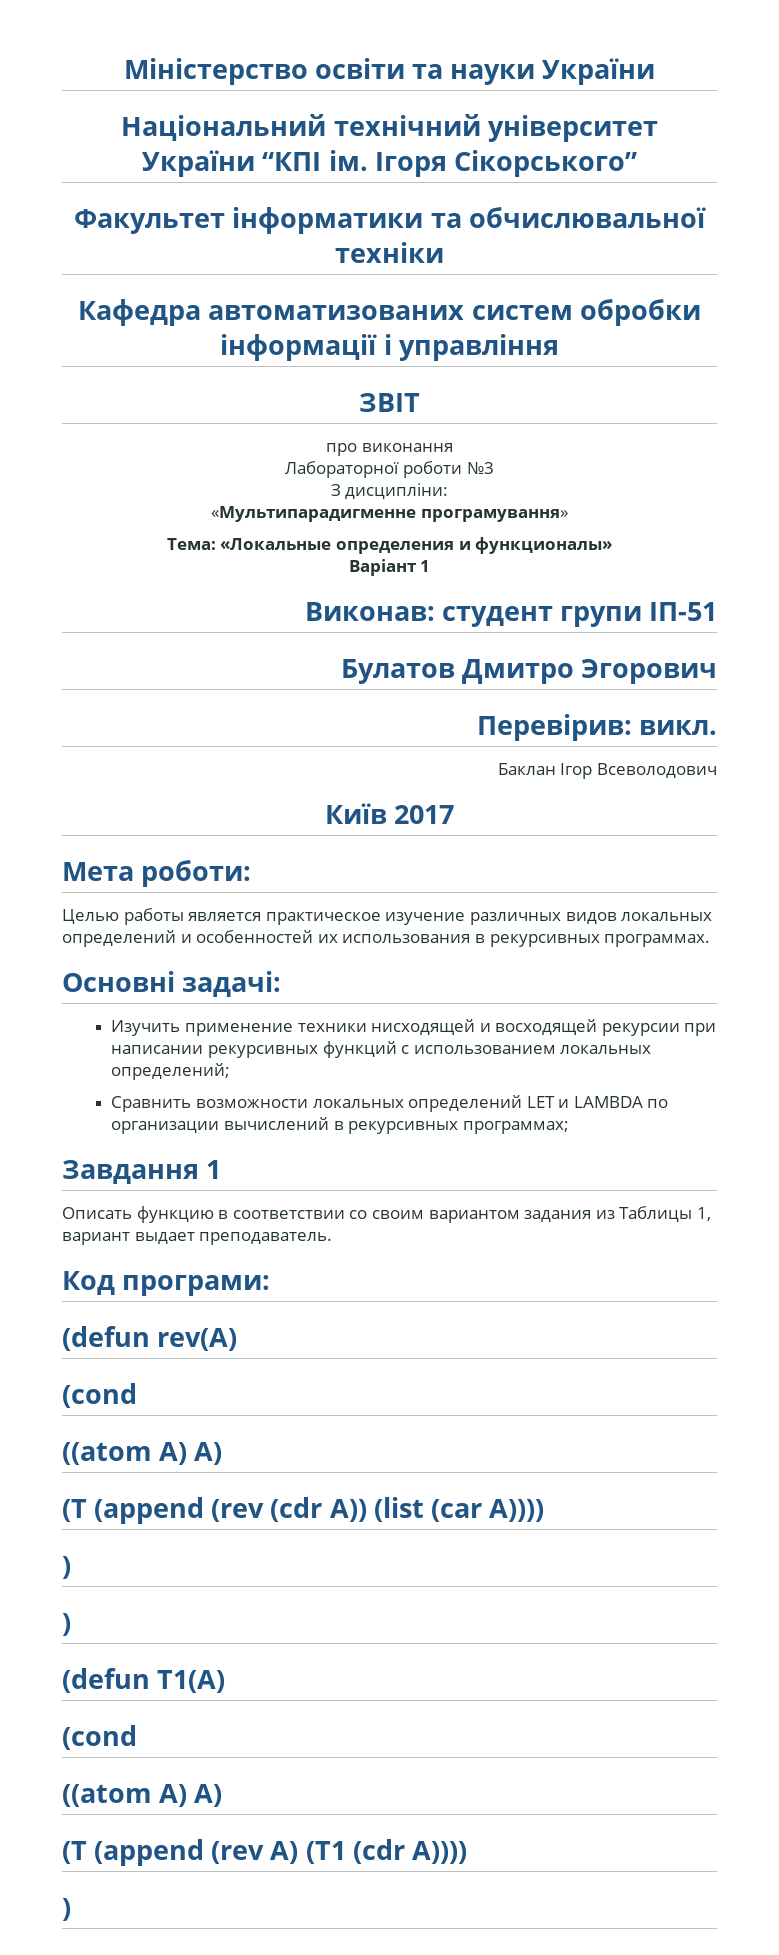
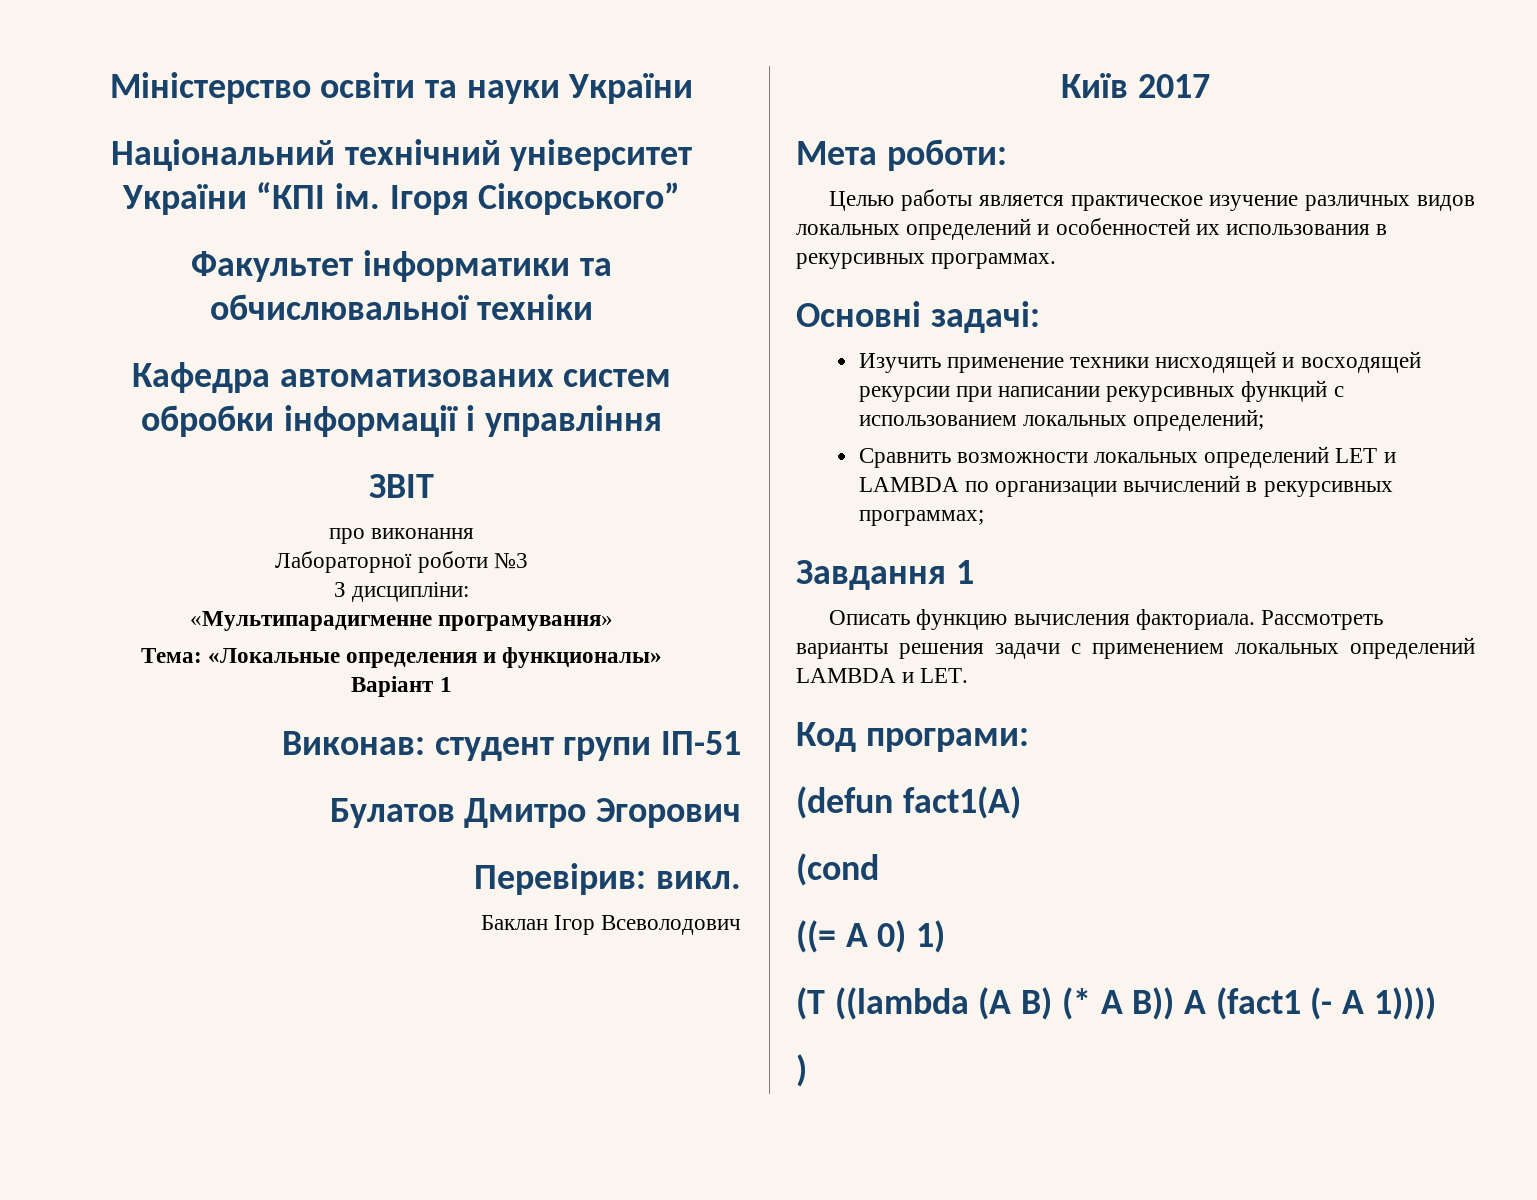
- Описать функцию в соответствии со своим вариантом задания из Таблицы 1, вариант выдает преподаватель.
+ Описать функцию вычисления факториала. Рассмотреть варианты решения задачи с применением локальных определений LAMBDA и LET.
- (defun rev(A)
+ (defun fact1(A)
  (cond
- ((atom A) A)
- (T (append (rev (cdr A)) (list (car A))))
- )
- )
- (defun T1(A)
- (cond
- ((atom A) A)
- (T (append (rev A) (T1 (cdr A))))
+ ((= A 0) 1)
+ (T ((lambda (A B) (* A B)) A (fact1 (- A 1))))

